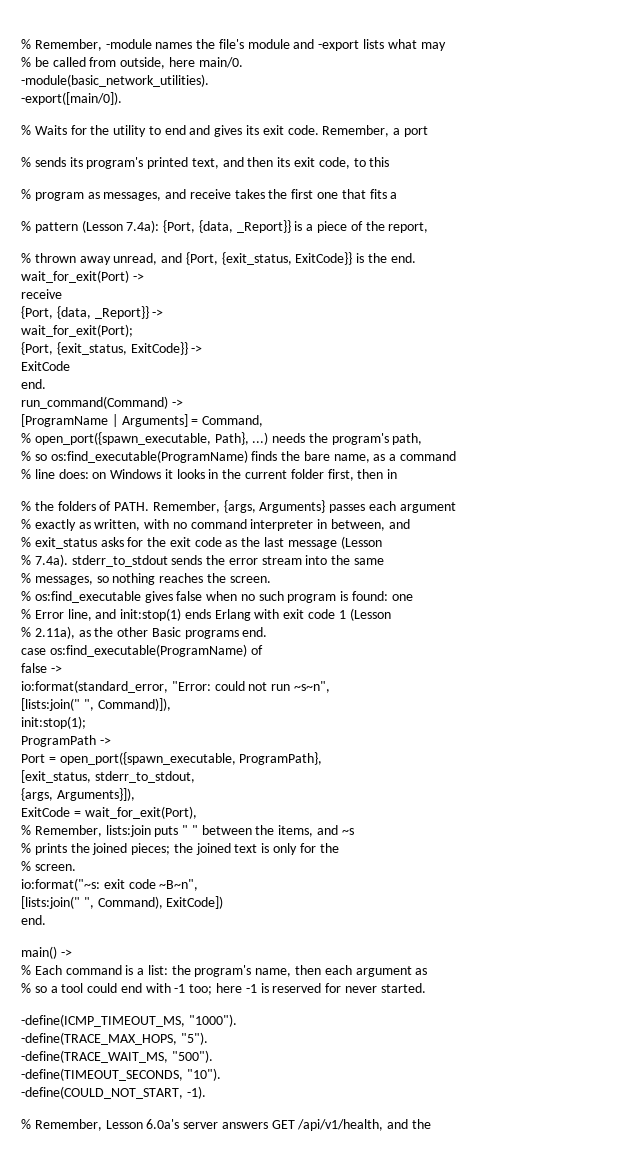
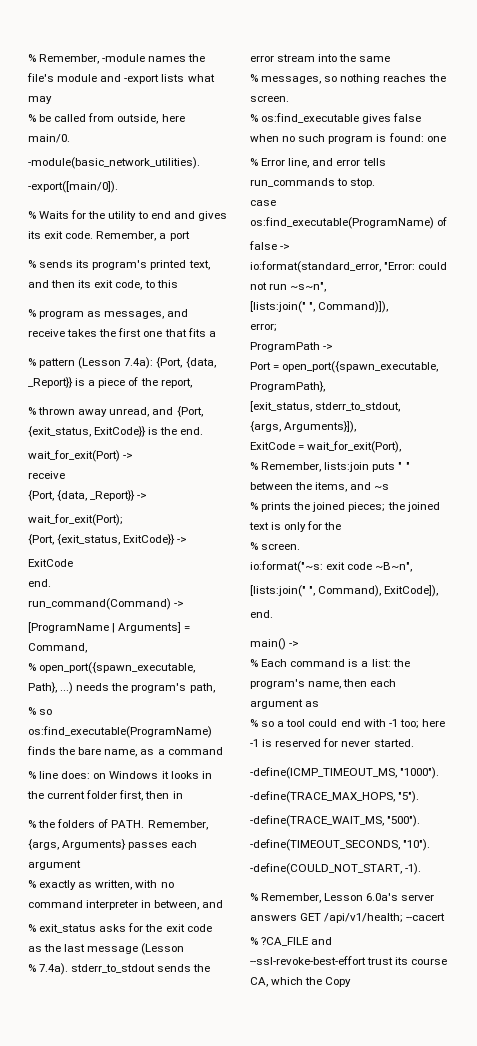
- % Error line, and init:stop(1) ends Erlang with exit code 1 (Lesson
- % 2.11a), as the other Basic programs end.
+ % Error line, and error tells run_commands to stop.
- init:stop(1);
+ error;
- [lists:join(" ", Command), ExitCode])
+ [lists:join(" ", Command), ExitCode]),
- % Remember, Lesson 6.0a's server answers GET /api/v1/health, and the
+ % Remember, Lesson 6.0a's server answers GET /api/v1/health; --cacert
+ % ?CA_FILE and --ssl-revoke-best-effort trust its course CA, which the Copy

